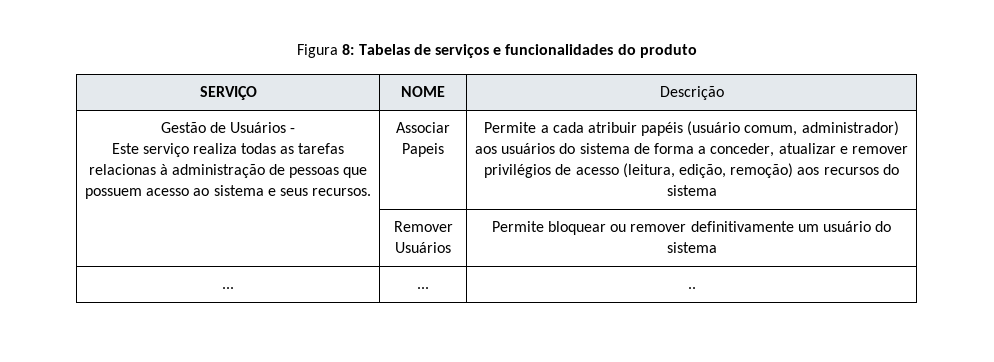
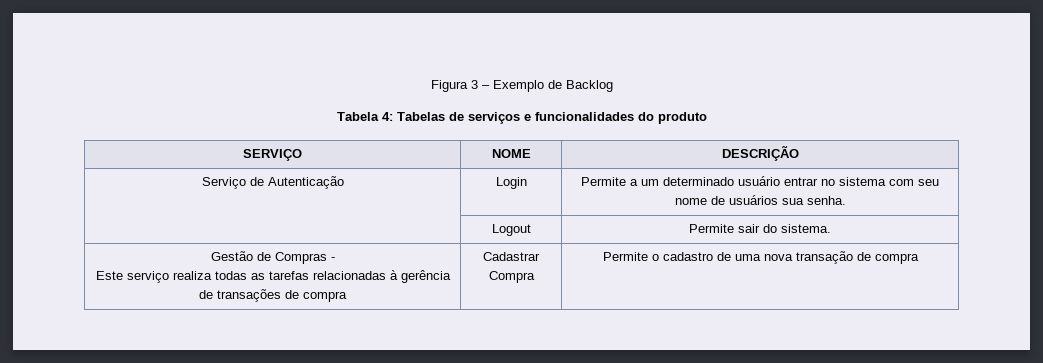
- Figura 8: Tabelas de serviços e funcionalidades do produto
+ Figura 3 – Exemplo de Backlog
+ Tabela 4: Tabelas de serviços e funcionalidades do produto
- SERVIÇO | NOME | Descrição
+ SERVIÇO | NOME | DESCRIÇÃO
+ Serviço de Autenticação | Login | Permite a um determinado usuário entrar no sistema com seu nome de usuários sua senha.
+ | Logout | Permite sair do sistema.
- Gestão de Usuários -
+ Gestão de Compras -
- Este serviço realiza todas as tarefas relacionas à administração de pessoas que possuem acesso ao sistema e seus recursos. | Associar Papeis | Permite a cada atribuir papéis (usuário comum, administrador) aos usuários do sistema de forma a conceder, atualizar e remover privilégios de acesso (leitura, edição, remoção) aos recursos do sistema
- | Remover Usuários | Permite bloquear ou remover definitivamente um usuário do sistema
- ... | ... | ..
+ Este serviço realiza todas as tarefas relacionadas à gerência de transações de compra | Cadastrar Compra | Permite o cadastro de uma nova transação de compra

